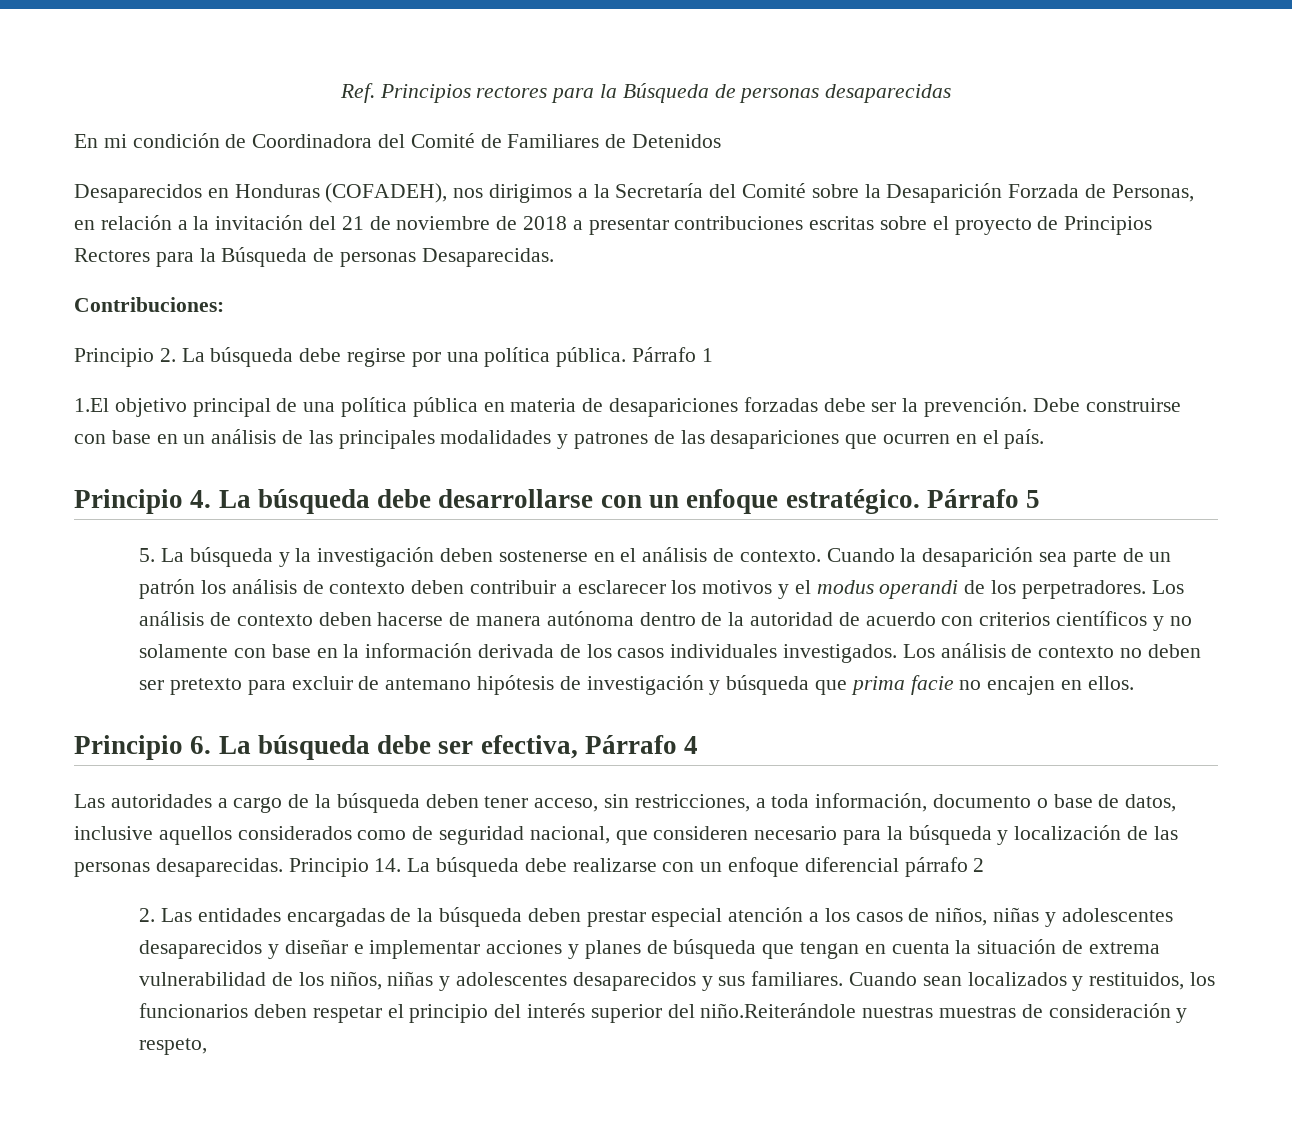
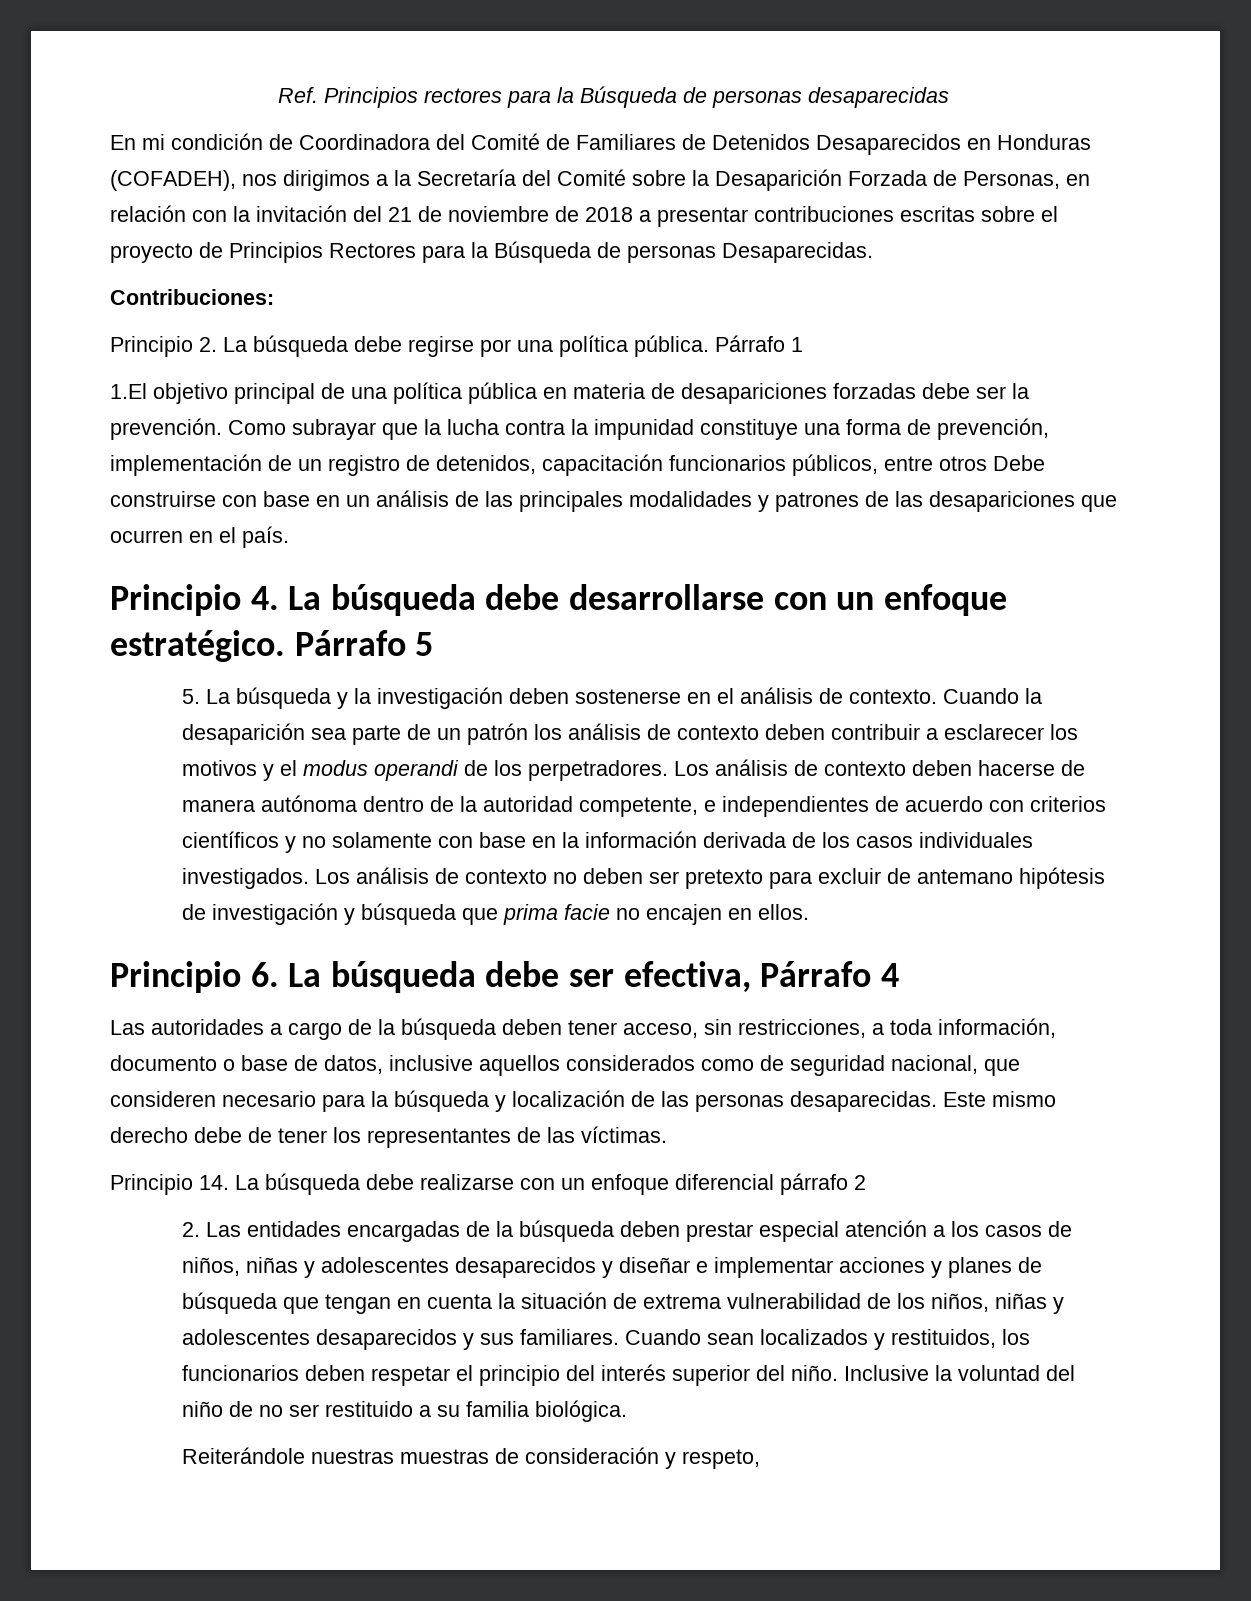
- En mi condición de Coordinadora del Comité de Familiares de Detenidos
- Desaparecidos en Honduras (COFADEH), nos dirigimos a la Secretaría del Comité sobre la Desaparición Forzada de Personas, en relación a la invitación del 21 de noviembre de 2018 a presentar contribuciones escritas sobre el proyecto de Principios Rectores para la Búsqueda de personas Desaparecidas.
+ En mi condición de Coordinadora del Comité de Familiares de Detenidos Desaparecidos en Honduras (COFADEH), nos dirigimos a la Secretaría del Comité sobre la Desaparición Forzada de Personas, en relación con la invitación del 21 de noviembre de 2018 a presentar contribuciones escritas sobre el proyecto de Principios Rectores para la Búsqueda de personas Desaparecidas.
- Debe construirse con base en un análisis de las principales modalidades y patrones de las desapariciones que ocurren en el país.
+ Como subrayar que la lucha contra la impunidad constituye una forma de prevención, implementación de un registro de detenidos, capacitación funcionarios públicos, entre otros Debe construirse con base en un análisis de las principales modalidades y patrones de las desapariciones que ocurren en el país.
- Los análisis de contexto deben hacerse de manera autónoma dentro de la autoridad de acuerdo con criterios científicos y no solamente con base en la información derivada de los casos individuales investigados.
+ Los análisis de contexto deben hacerse de manera autónoma dentro de la autoridad competente, e independientes de acuerdo con criterios científicos y no solamente con base en la información derivada de los casos individuales investigados.
- Las autoridades a cargo de la búsqueda deben tener acceso, sin restricciones, a toda información, documento o base de datos, inclusive aquellos considerados como de seguridad nacional, que consideren necesario para la búsqueda y localización de las personas desaparecidas. Principio 14. La búsqueda debe realizarse con un enfoque diferencial párrafo 2
+ Las autoridades a cargo de la búsqueda deben tener acceso, sin restricciones, a toda información, documento o base de datos, inclusive aquellos considerados como de seguridad nacional, que consideren necesario para la búsqueda y localización de las personas desaparecidas. Este mismo derecho debe de tener los representantes de las víctimas.
+ Principio 14. La búsqueda debe realizarse con un enfoque diferencial párrafo 2
- Cuando sean localizados y restituidos, los funcionarios deben respetar el principio del interés superior del niño.Reiterándole nuestras muestras de consideración y respeto,
+ Cuando sean localizados y restituidos, los funcionarios deben respetar el principio del interés superior del niño. Inclusive la voluntad del niño de no ser restituido a su familia biológica.
+ Reiterándole nuestras muestras de consideración y respeto,

